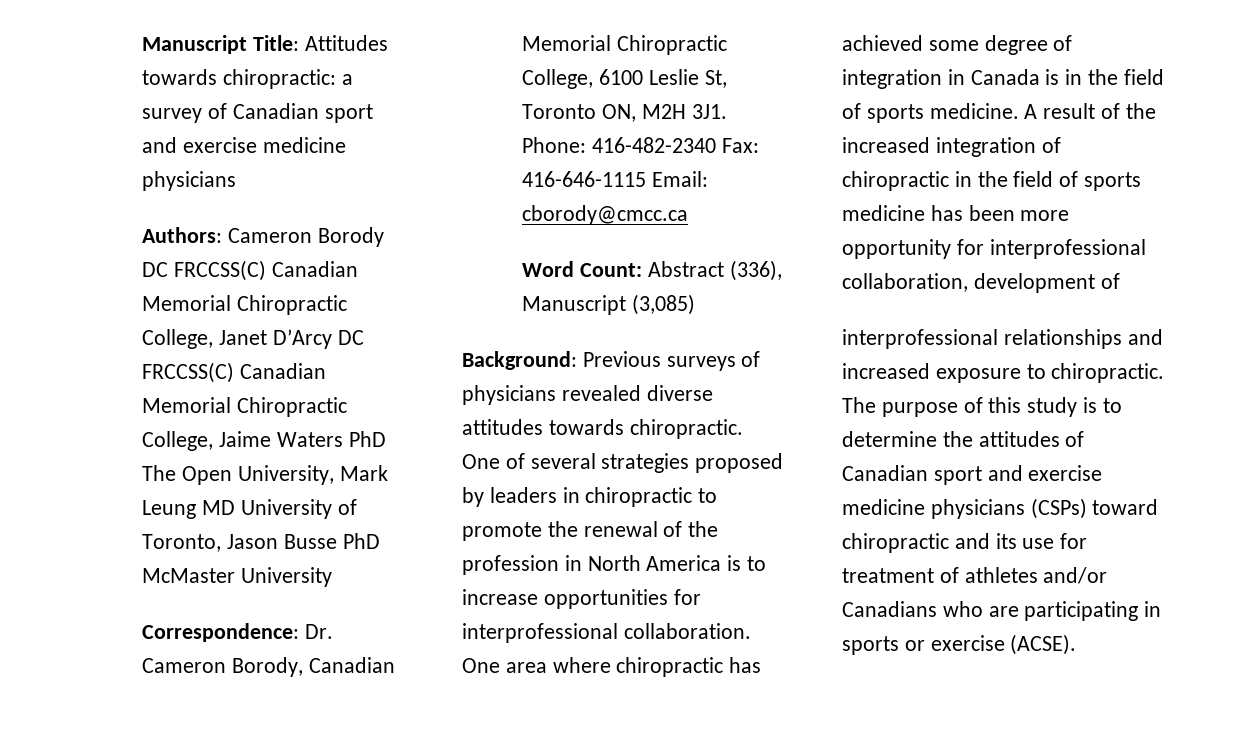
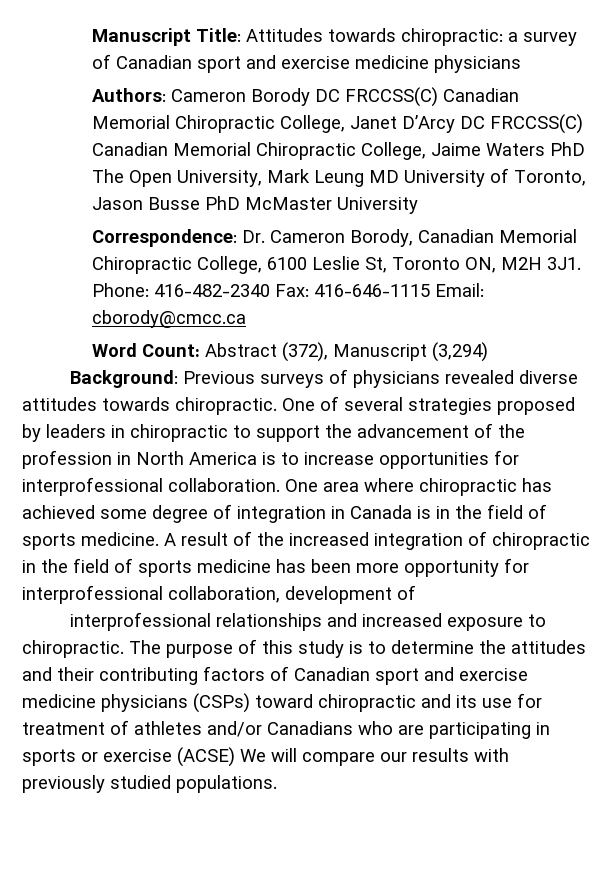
- Word Count: Abstract (336), Manuscript (3,085)
+ Word Count: Abstract (372), Manuscript (3,294)
- One of several strategies proposed by leaders in chiropractic to promote the renewal of the profession in North America is to increase opportunities for interprofessional collaboration.
+ One of several strategies proposed by leaders in chiropractic to support the advancement of the profession in North America is to increase opportunities for interprofessional collaboration.
- The purpose of this study is to determine the attitudes of Canadian sport and exercise medicine physicians (CSPs) toward chiropractic and its use for treatment of athletes and/or Canadians who are participating in sports or exercise (ACSE).
+ The purpose of this study is to determine the attitudes and their contributing factors of Canadian sport and exercise medicine physicians (CSPs) toward chiropractic and its use for treatment of athletes and/or Canadians who are participating in sports or exercise (ACSE) We will compare our results with previously studied populations.

